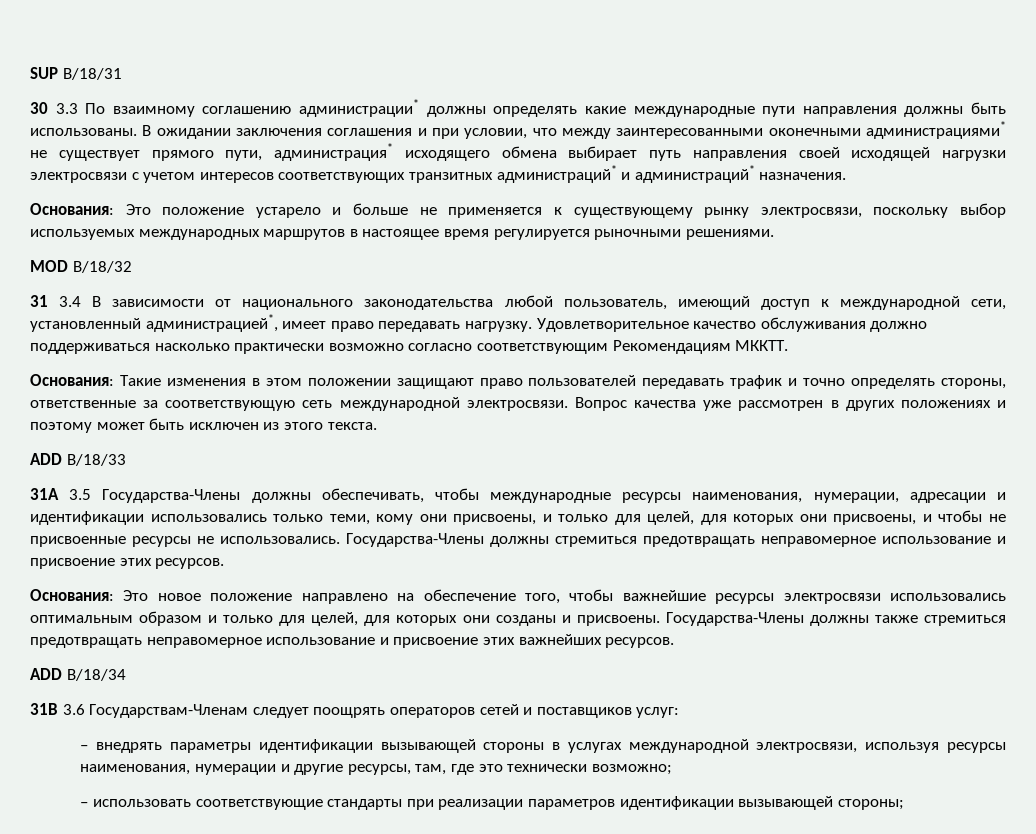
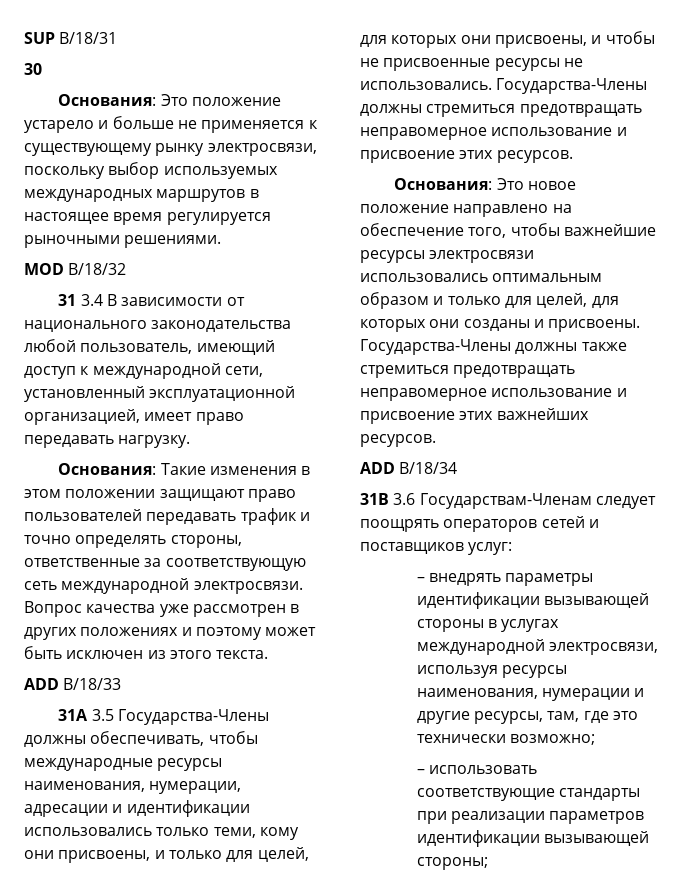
- 30 3.3 По взаимному соглашению администрации* должны определять какие международные пути направления должны быть использованы. В ожидании заключения соглашения и при условии, что между заинтересованными оконечными администрациями* не существует прямого пути, администрация* исходящего обмена выбирает путь направления своей исходящей нагрузки электросвязи с учетом интересов соответствующих транзитных администраций* и администраций* назначения.
+ 30
- 31 3.4 В зависимости от национального законодательства любой пользователь, имеющий доступ к международной сети, установленный администрацией*, имеет право передавать нагрузку. Удовлетворительное качество обслуживания должно поддерживаться насколько практически возможно согласно соответствующим Рекомендациям МККТТ.
+ 31 3.4 В зависимости от национального законодательства любой пользователь, имеющий доступ к международной сети, установленный эксплуатационной организацией, имеет право передавать нагрузку.

